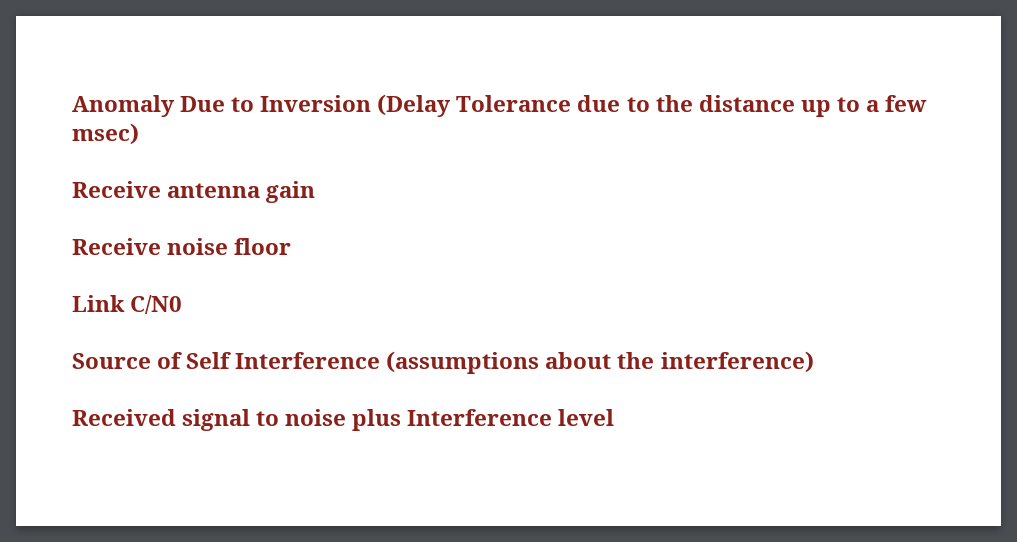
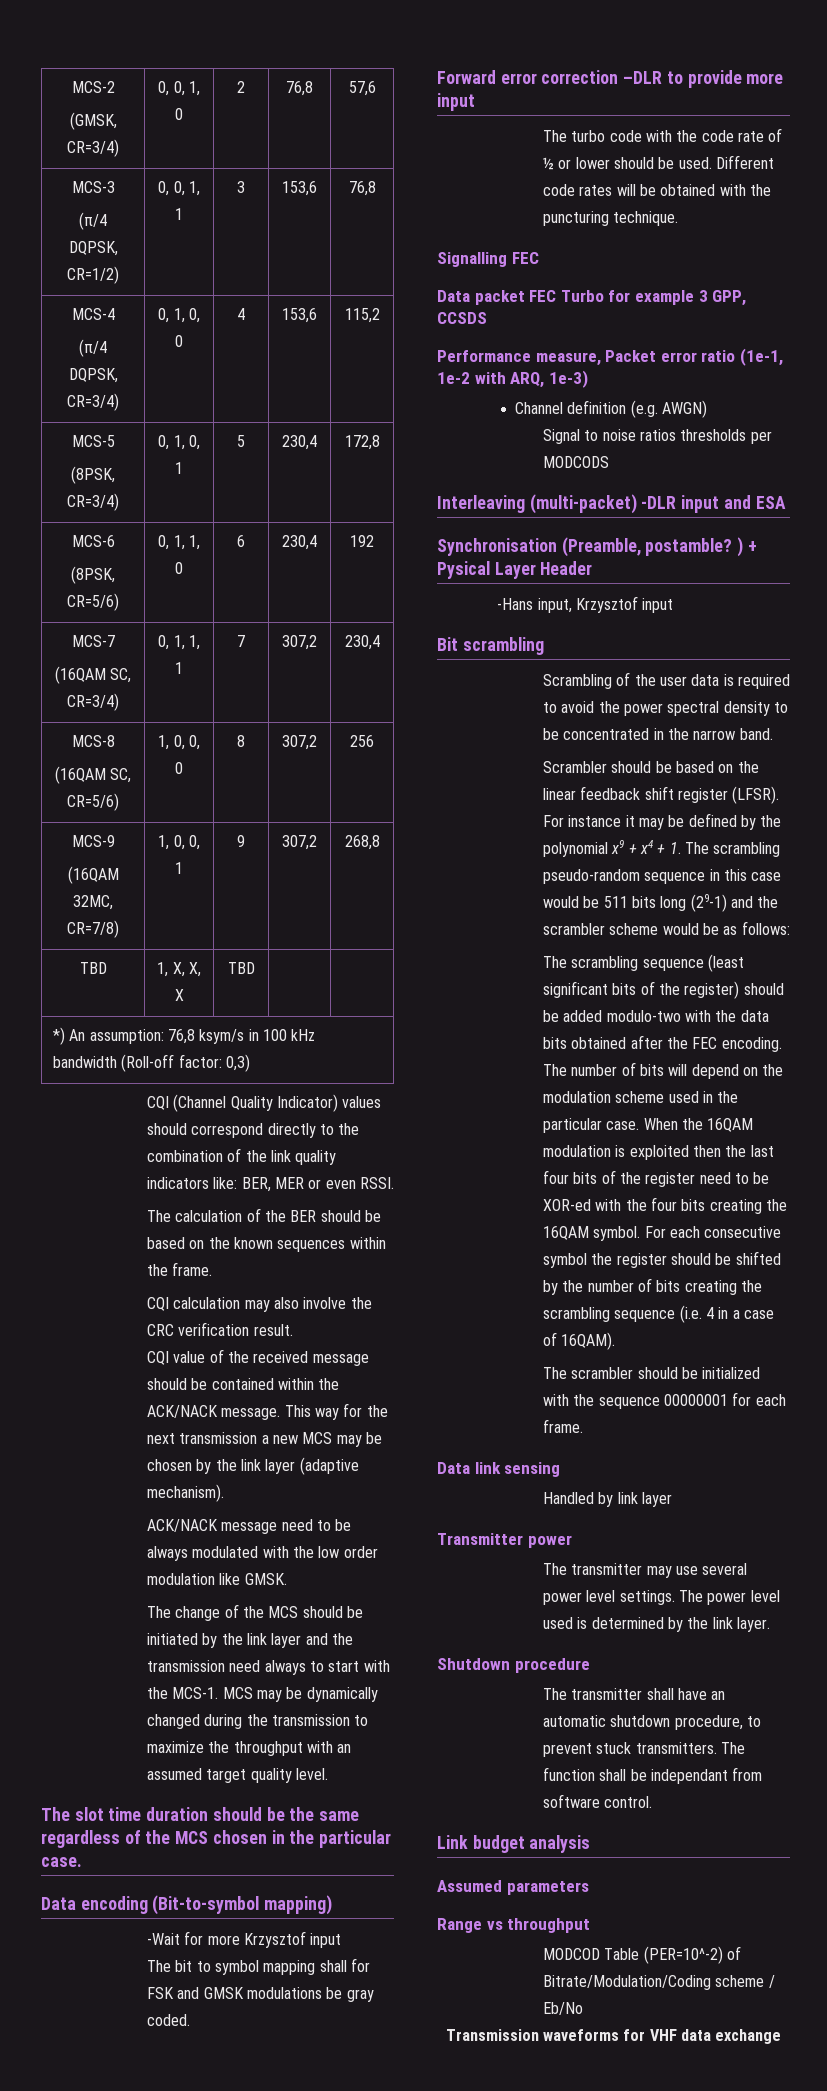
- Anomaly Due to Inversion (Delay Tolerance due to the distance up to a few msec)
- Receive antenna gain
- Receive noise floor
- Link C/N0
- Source of Self Interference (assumptions about the interference)
- Received signal to noise plus Interference level
+ MCS-2
+ (GMSK, CR=3/4) | 0, 0, 1, 0 | 2 | 76,8 | 57,6
+ MCS-3
+ (π/4 DQPSK, CR=1/2) | 0, 0, 1, 1 | 3 | 153,6 | 76,8
+ MCS-4
+ (π/4 DQPSK, CR=3/4) | 0, 1, 0, 0 | 4 | 153,6 | 115,2
+ MCS-5
+ (8PSK, CR=3/4) | 0, 1, 0, 1 | 5 | 230,4 | 172,8
+ MCS-6
+ (8PSK, CR=5/6) | 0, 1, 1, 0 | 6 | 230,4 | 192
+ MCS-7
+ (16QAM SC, CR=3/4) | 0, 1, 1, 1 | 7 | 307,2 | 230,4
+ MCS-8
+ (16QAM SC, CR=5/6) | 1, 0, 0, 0 | 8 | 307,2 | 256
+ MCS-9
+ (16QAM 32MC, CR=7/8) | 1, 0, 0, 1 | 9 | 307,2 | 268,8
+ TBD | 1, X, X, X | TBD | |
+ *) An assumption: 76,8 ksym/s in 100 kHz bandwidth (Roll-off factor: 0,3)
+ CQI (Channel Quality Indicator) values should correspond directly to the combination of the link quality indicators like: BER, MER or even RSSI.
+ The calculation of the BER should be based on the known sequences within the frame.
+ CQI calculation may also involve the CRC verification result.
+ CQI value of the received message should be contained within the ACK/NACK message. This way for the next transmission a new MCS may be chosen by the link layer (adaptive mechanism).
+ ACK/NACK message need to be always modulated with the low order modulation like GMSK.
+ The change of the MCS should be initiated by the link layer and the transmission need always to start with the MCS-1. MCS may be dynamically changed during the transmission to maximize the throughput with an assumed target quality level.
+ The slot time duration should be the same regardless of the MCS chosen in the particular case.
+ Data encoding (Bit-to-symbol mapping)
+ -Wait for more Krzysztof input
+ The bit to symbol mapping shall for FSK and GMSK modulations be gray coded.
+ Forward error correction –DLR to provide more input
+ The turbo code with the code rate of ½ or lower should be used. Different code rates will be obtained with the puncturing technique.
+ Signalling FEC
+ Data packet FEC Turbo for example 3 GPP, CCSDS
+ Performance measure, Packet error ratio (1e-1, 1e-2 with ARQ, 1e-3)
+ Channel definition (e.g. AWGN)
+ Signal to noise ratios thresholds per MODCODS
+ Interleaving (multi-packet) -DLR input and ESA
+ Synchronisation (Preamble, postamble? ) + Pysical Layer Header
+ -Hans input, Krzysztof input
+ Bit scrambling
+ Scrambling of the user data is required to avoid the power spectral density to be concentrated in the narrow band.
+ Scrambler should be based on the linear feedback shift register (LFSR). For instance it may be defined by the polynomial x9 + x4 + 1. The scrambling pseudo-random sequence in this case would be 511 bits long (29-1) and the scrambler scheme would be as follows:
+ The scrambling sequence (least significant bits of the register) should be added modulo-two with the data bits obtained after the FEC encoding. The number of bits will depend on the modulation scheme used in the particular case. When the 16QAM modulation is exploited then the last four bits of the register need to be XOR-ed with the four bits creating the 16QAM symbol. For each consecutive symbol the register should be shifted by the number of bits creating the scrambling sequence (i.e. 4 in a case of 16QAM).
+ The scrambler should be initialized with the sequence 00000001 for each frame.
+ Data link sensing
+ Handled by link layer
+ Transmitter power
+ The transmitter may use several power level settings. The power level used is determined by the link layer.
+ Shutdown procedure
+ The transmitter shall have an automatic shutdown procedure, to prevent stuck transmitters. The function shall be independant from software control.
+ Link budget analysis
+ Assumed parameters
+ Range vs throughput
+ MODCOD Table (PER=10^-2) of Bitrate/Modulation/Coding scheme / Eb/No
+ Transmission waveforms for VHF data exchange

